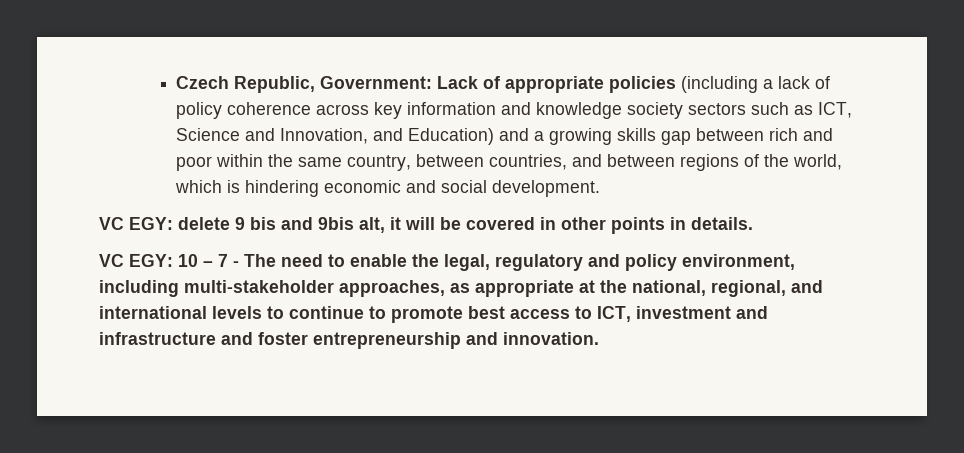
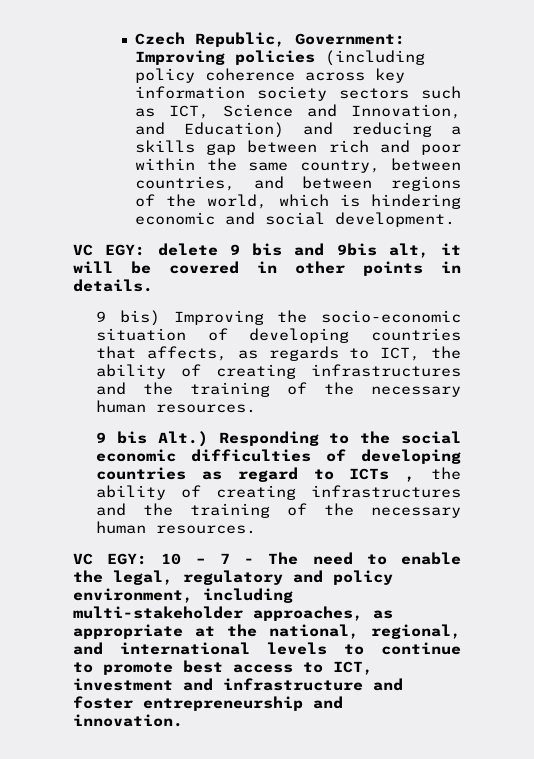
- Czech Republic, Government: Lack of appropriate policies (including a lack of policy coherence across key information and knowledge society sectors such as ICT, Science and Innovation, and Education) and a growing skills gap between rich and poor within the same country, between countries, and between regions of the world, which is hindering economic and social development.
+ Czech Republic, Government: Improving policies (including policy coherence across key information society sectors such as ICT, Science and Innovation, and Education) and reducing a skills gap between rich and poor within the same country, between countries, and between regions of the world, which is hindering economic and social development.
+ 9 bis) Improving the socio-economic situation of developing countries that affects, as regards to ICT, the ability of creating infrastructures and the training of the necessary human resources.
+ 9 bis Alt.) Responding to the social economic difficulties of developing countries as regard to ICTs , the ability of creating infrastructures and the training of the necessary human resources.

